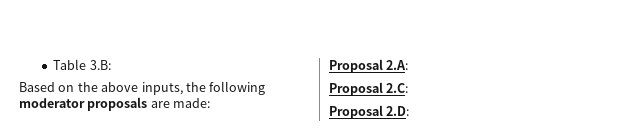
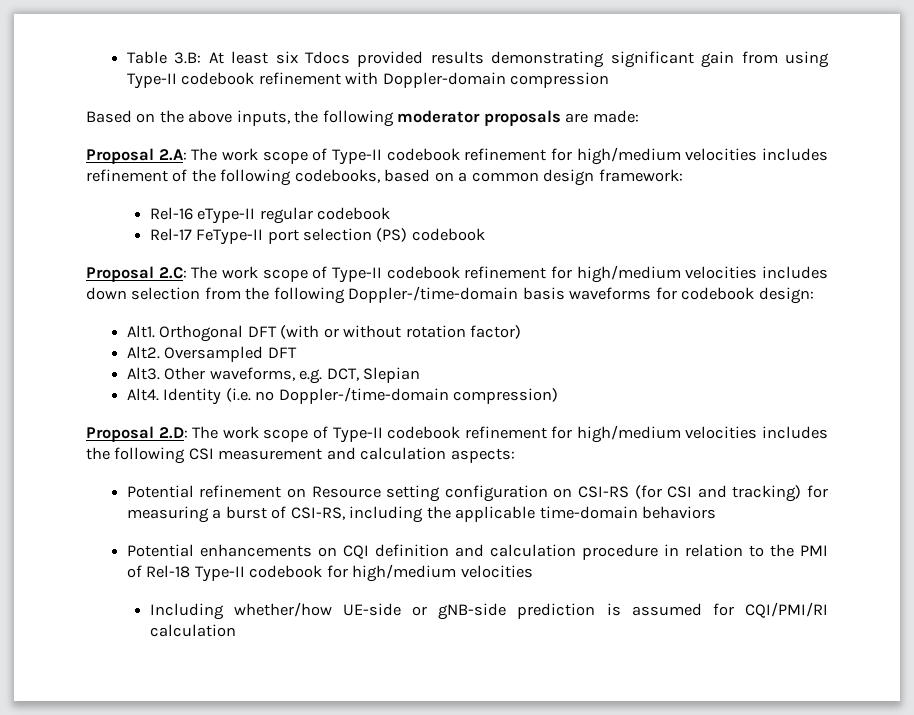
- Table 3.B:
+ Table 3.B: At least six Tdocs provided results demonstrating significant gain from using Type-II codebook refinement with Doppler-domain compression
- Proposal 2.A:
- Proposal 2.C:
- Proposal 2.D:
+ Proposal 2.A: The work scope of Type-II codebook refinement for high/medium velocities includes refinement of the following codebooks, based on a common design framework:
+ Rel-16 eType-II regular codebook
+ Rel-17 FeType-II port selection (PS) codebook
+ Proposal 2.C: The work scope of Type-II codebook refinement for high/medium velocities includes down selection from the following Doppler-/time-domain basis waveforms for codebook design:
+ Alt1. Orthogonal DFT (with or without rotation factor)
+ Alt2. Oversampled DFT
+ Alt3. Other waveforms, e.g. DCT, Slepian
+ Alt4. Identity (i.e. no Doppler-/time-domain compression)
+ Proposal 2.D: The work scope of Type-II codebook refinement for high/medium velocities includes the following CSI measurement and calculation aspects:
+ Potential refinement on Resource setting configuration on CSI-RS (for CSI and tracking) for measuring a burst of CSI-RS, including the applicable time-domain behaviors
+ Potential enhancements on CQI definition and calculation procedure in relation to the PMI of Rel-18 Type-II codebook for high/medium velocities
+ Including whether/how UE-side or gNB-side prediction is assumed for CQI/PMI/RI calculation

